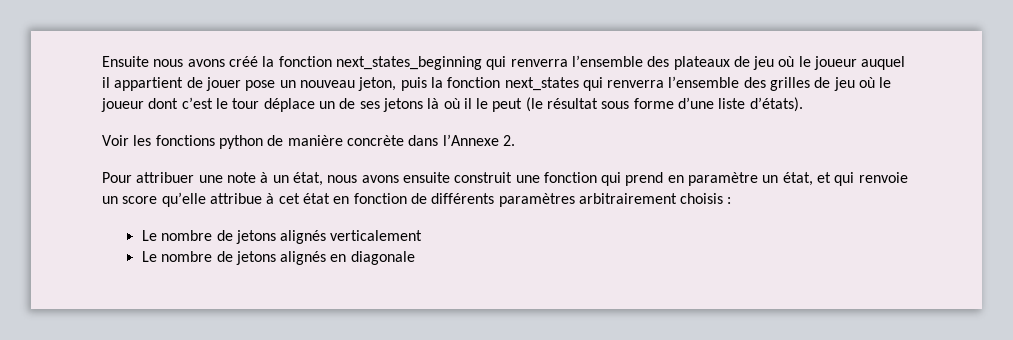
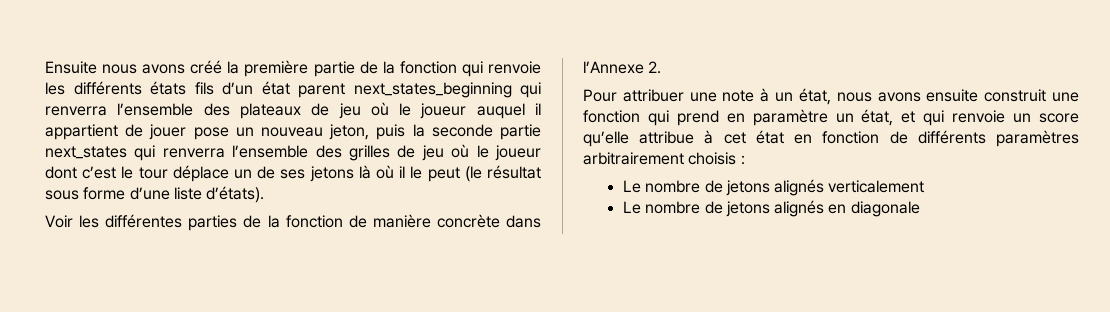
- Ensuite nous avons créé la fonction next_states_beginning qui renverra l’ensemble des plateaux de jeu où le joueur auquel il appartient de jouer pose un nouveau jeton, puis la fonction next_states qui renverra l’ensemble des grilles de jeu où le joueur dont c’est le tour déplace un de ses jetons là où il le peut (le résultat sous forme d’une liste d’états).
+ Ensuite nous avons créé la première partie de la fonction qui renvoie les différents états fils d’un état parent next_states_beginning qui renverra l’ensemble des plateaux de jeu où le joueur auquel il appartient de jouer pose un nouveau jeton, puis la seconde partie next_states qui renverra l’ensemble des grilles de jeu où le joueur dont c’est le tour déplace un de ses jetons là où il le peut (le résultat sous forme d’une liste d’états).
- Voir les fonctions python de manière concrète dans l’Annexe 2.
+ Voir les différentes parties de la fonction de manière concrète dans l’Annexe 2.

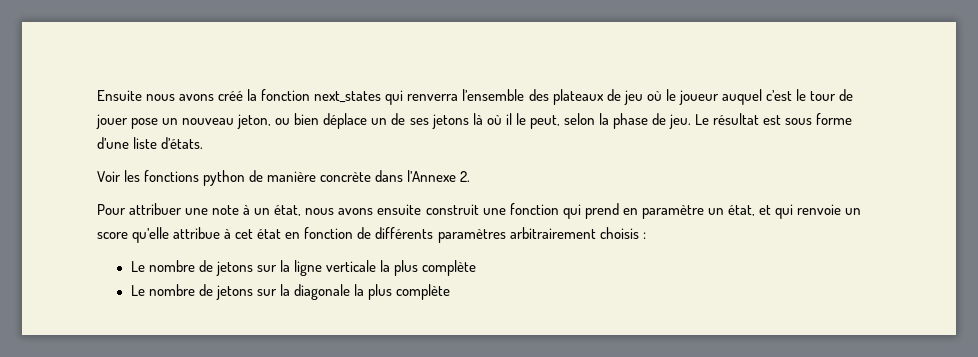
- Ensuite nous avons créé la première partie de la fonction qui renvoie les différents états fils d’un état parent next_states_beginning qui renverra l’ensemble des plateaux de jeu où le joueur auquel il appartient de jouer pose un nouveau jeton, puis la seconde partie next_states qui renverra l’ensemble des grilles de jeu où le joueur dont c’est le tour déplace un de ses jetons là où il le peut (le résultat sous forme d’une liste d’états).
+ Ensuite nous avons créé la fonction next_states qui renverra l’ensemble des plateaux de jeu où le joueur auquel c’est le tour de jouer pose un nouveau jeton, ou bien déplace un de ses jetons là où il le peut, selon la phase de jeu. Le résultat est sous forme d’une liste d’états.
- Voir les différentes parties de la fonction de manière concrète dans l’Annexe 2.
+ Voir les fonctions python de manière concrète dans l’Annexe 2.
- Le nombre de jetons alignés verticalement
- Le nombre de jetons alignés en diagonale
+ Le nombre de jetons sur la ligne verticale la plus complète
+ Le nombre de jetons sur la diagonale la plus complète

